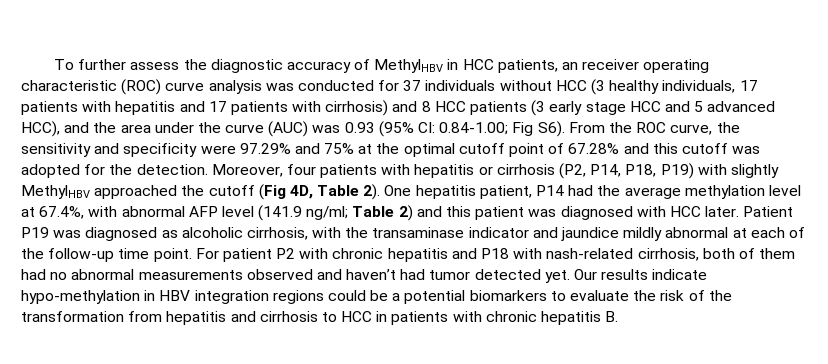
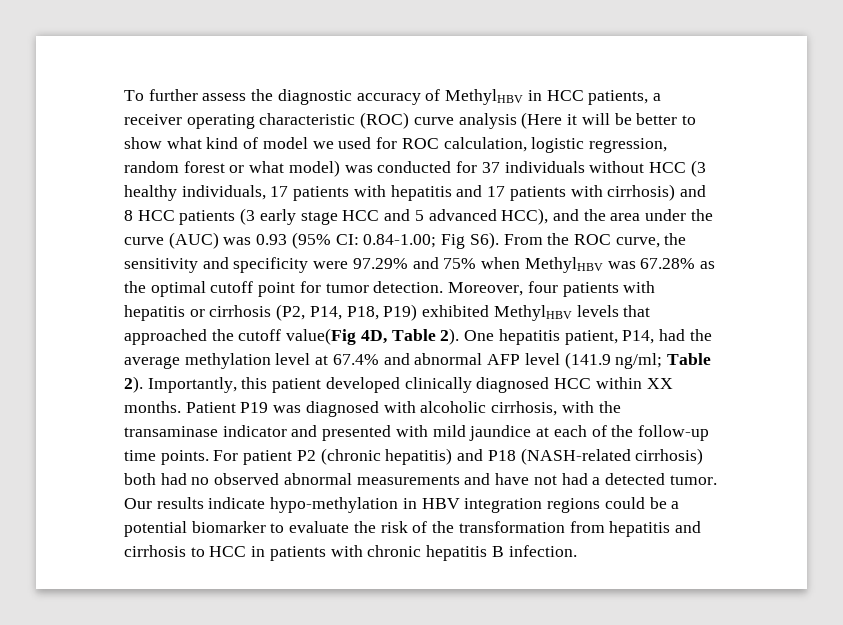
- To further assess the diagnostic accuracy of MethylHBV in HCC patients, an receiver operating characteristic (ROC) curve analysis was conducted for 37 individuals without HCC (3 healthy individuals, 17 patients with hepatitis and 17 patients with cirrhosis) and 8 HCC patients (3 early stage HCC and 5 advanced HCC), and the area under the curve (AUC) was 0.93 (95% CI:
+ To further assess the diagnostic accuracy of MethylHBV in HCC patients, a receiver operating characteristic (ROC) curve analysis (Here it will be better to show what kind of model we used for ROC calculation, logistic regression, random forest or what model) was conducted for 37 individuals without HCC (3 healthy individuals, 17 patients with hepatitis and 17 patients with cirrhosis) and 8 HCC patients (3 early stage HCC and 5 advanced HCC), and the area under the curve (AUC) was 0.93 (95% CI:
- Fig S6). From the ROC curve, the sensitivity and specificity were 97.29% and 75% at the optimal cutoff point of 67.28% and this cutoff was adopted for the detection.
+ Fig S6). From the ROC curve, the sensitivity and specificity were 97.29% and 75% when MethylHBV was 67.28% as the optimal cutoff point for tumor detection.
- Moreover, four patients with hepatitis or cirrhosis (P2, P14, P18, P19) with slightly MethylHBV approached the cutoff (Fig 4D, Table 2).
+ Moreover, four patients with hepatitis or cirrhosis (P2, P14, P18, P19) exhibited MethylHBV levels that approached the cutoff value(Fig 4D, Table 2).
- One hepatitis patient, P14 had the average methylation level at 67.4%, with abnormal AFP level (141.9 ng/ml; Table 2) and this patient was diagnosed with HCC later.
+ One hepatitis patient, P14, had the average methylation level at 67.4% and abnormal AFP level (141.9 ng/ml; Table 2). Importantly, this patient developed clinically diagnosed HCC within XX months.
- Patient P19 was diagnosed as alcoholic cirrhosis, with the transaminase indicator and jaundice mildly abnormal at each of the follow-up time point.
+ Patient P19 was diagnosed with alcoholic cirrhosis, with the transaminase indicator and presented with mild jaundice at each of the follow-up time points.
- For patient P2 with chronic hepatitis and P18 with nash-related cirrhosis, both of them had no abnormal measurements observed and haven’t had tumor detected yet.
+ For patient P2 (chronic hepatitis) and P18 (NASH-related cirrhosis) both had no observed abnormal measurements and have not had a detected tumor.
- Our results indicate hypo-methylation in HBV integration regions could be a potential biomarkers to evaluate the risk of the transformation from hepatitis and cirrhosis to HCC in patients with chronic hepatitis B.
+ Our results indicate hypo-methylation in HBV integration regions could be a potential biomarker to evaluate the risk of the transformation from hepatitis and cirrhosis to HCC in patients with chronic hepatitis B infection.

